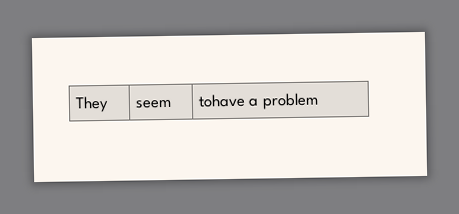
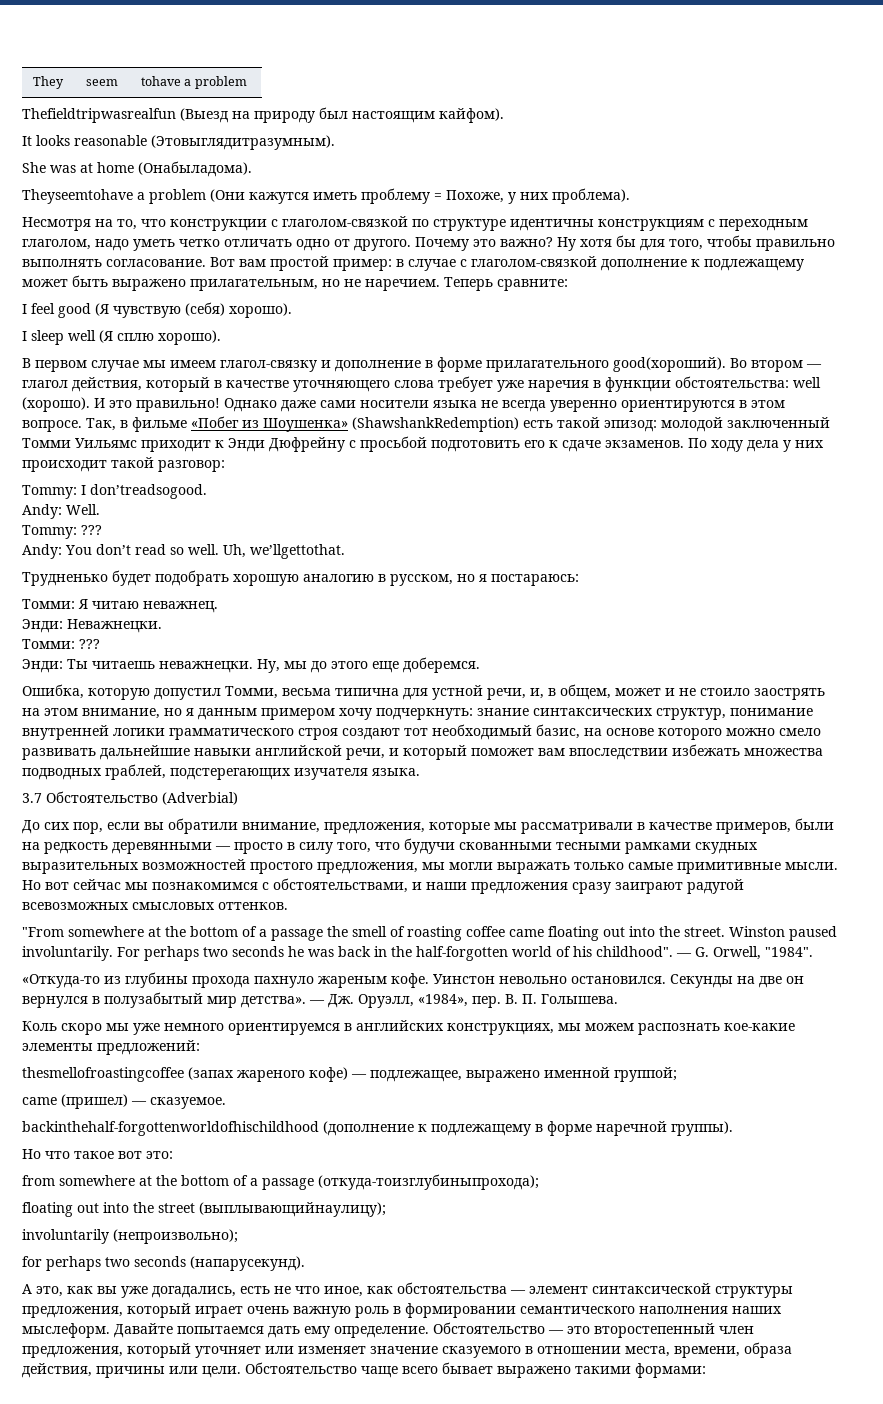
+ Thefieldtripwasrealfun (Выезд на природу был настоящим кайфом).
+ It looks reasonable (Этовыглядитразумным).
+ She was at home (Онабыладома).
+ Theyseemtohave a problem (Они кажутся иметь проблему = Похоже, у них проблема).
+ Несмотря на то, что конструкции с глаголом-связкой по структуре идентичны конструкциям с переходным глаголом, надо уметь четко отличать одно от другого. Почему это важно? Ну хотя бы для того, чтобы правильно выполнять согласование. Вот вам простой пример: в случае с глаголом-связкой дополнение к подлежащему может быть выражено прилагательным, но не наречием. Теперь сравните:
+ I feel good (Я чувствую (себя) хорошо).
+ I sleep well (Я сплю хорошо).
+ В первом случае мы имеем глагол-связку и дополнение в форме прилагательного good(хороший). Во втором — глагол действия, который в качестве уточняющего слова требует уже наречия в функции обстоятельства: well (хорошо). И это правильно! Однако даже сами носители языка не всегда уверенно ориентируются в этом вопросе. Так, в фильме «Побег из Шоушенка» (ShawshankRedemption) есть такой эпизод: молодой заключенный Томми Уильямс приходит к Энди Дюфрейну с просьбой подготовить его к сдаче экзаменов. По ходу дела у них происходит такой разговор:
+ Tommy: I don’treadsogood.
+ Andy: Well.
+ Tommy: ???
+ Andy: You don’t read so well. Uh, we’llgettothat.
+ Трудненько будет подобрать хорошую аналогию в русском, но я постараюсь:
+ Томми: Я читаю неважнец.
+ Энди: Неважнецки.
+ Томми: ???
+ Энди: Ты читаешь неважнецки. Ну, мы до этого еще доберемся.
+ Ошибка, которую допустил Томми, весьма типична для устной речи, и, в общем, может и не стоило заострять на этом внимание, но я данным примером хочу подчеркнуть: знание синтаксических структур, понимание внутренней логики грамматического строя создают тот необходимый базис, на основе которого можно смело развивать дальнейшие навыки английской речи, и который поможет вам впоследствии избежать множества подводных граблей, подстерегающих изучателя языка.
+ 3.7 Обстоятельство (Adverbial)
+ До сих пор, если вы обратили внимание, предложения, которые мы рассматривали в качестве примеров, были на редкость деревянными — просто в силу того, что будучи скованными тесными рамками скудных выразительных возможностей простого предложения, мы могли выражать только самые примитивные мысли. Но вот сейчас мы познакомимся с обстоятельствами, и наши предложения сразу заиграют радугой всевозможных смысловых оттенков.
+ "From somewhere at the bottom of a passage the smell of roasting coffee came floating out into the street. Winston paused involuntarily. For perhaps two seconds he was back in the half-forgotten world of his childhood". — G. Orwell, "1984".
+ «Откуда-то из глубины прохода пахнуло жареным кофе. Уинстон невольно остановился. Секунды на две он вернулся в полузабытый мир детства». — Дж. Оруэлл, «1984», пер. В. П. Голышева.
+ Коль скоро мы уже немного ориентируемся в английских конструкциях, мы можем распознать кое-какие элементы предложений:
+ thesmellofroastingcoffee (запах жареного кофе) — подлежащее, выражено именной группой;
+ came (пришел) — сказуемое.
+ backinthehalf-forgottenworldofhischildhood (дополнение к подлежащему в форме наречной группы).
+ Но что такое вот это:
+ from somewhere at the bottom of a passage (откуда-тоизглубиныпрохода);
+ floating out into the street (выплывающийнаулицу);
+ involuntarily (непроизвольно);
+ for perhaps two seconds (напарусекунд).
+ А это, как вы уже догадались, есть не что иное, как обстоятельства — элемент синтаксической структуры предложения, который играет очень важную роль в формировании семантического наполнения наших мыслеформ. Давайте попытаемся дать ему определение. Обстоятельство — это второстепенный член предложения, который уточняет или изменяет значение сказуемого в отношении места, времени, образа действия, причины или цели. Обстоятельство чаще всего бывает выражено такими формами:

